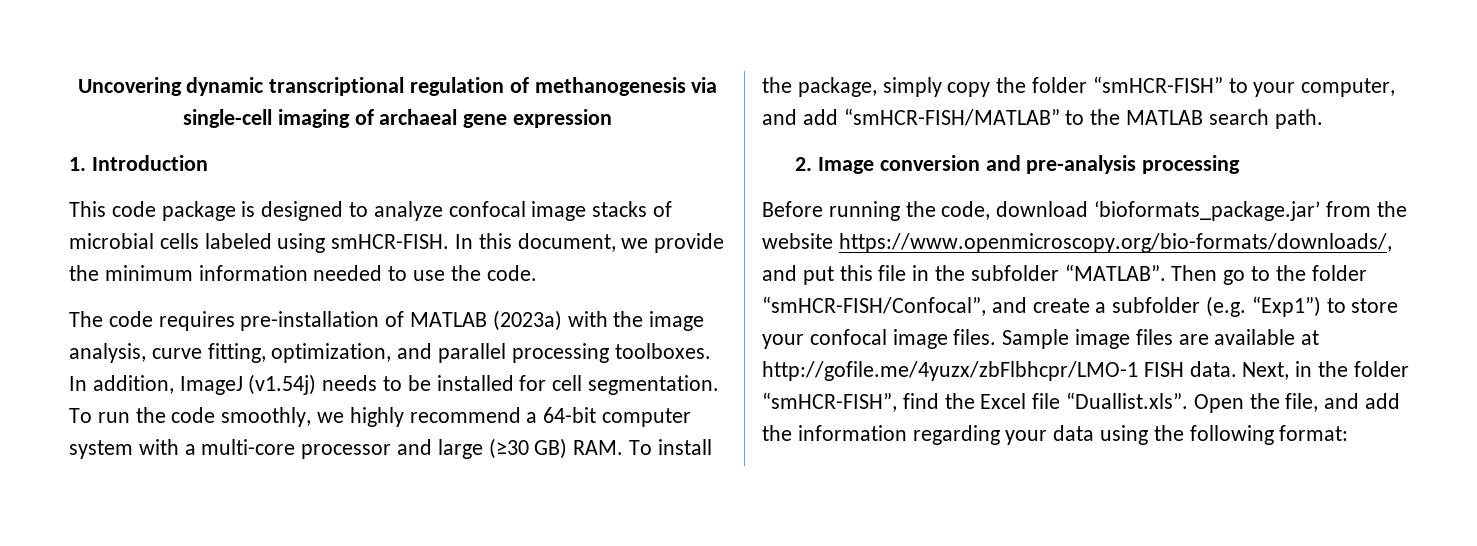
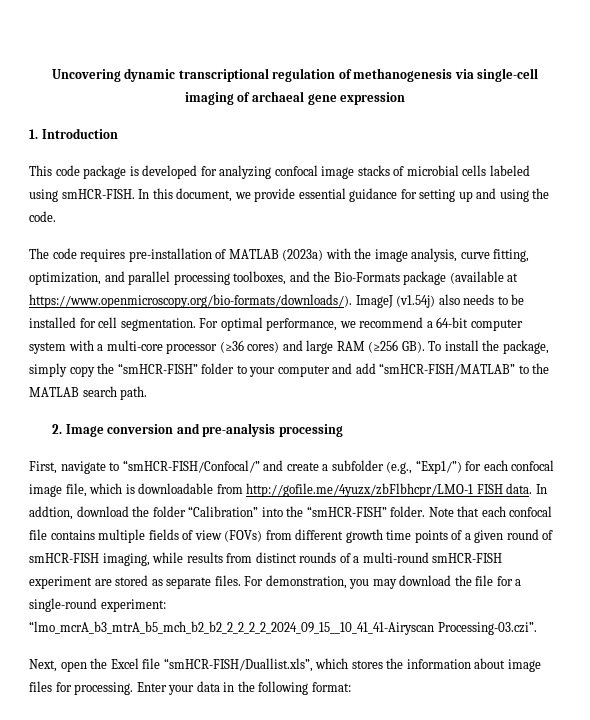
- This code package is designed to analyze confocal image stacks of microbial cells labeled using smHCR-FISH.
+ This code package is developed for analyzing confocal image stacks of microbial cells labeled using smHCR-FISH.
- In this document, we provide the minimum information needed to use the code.
+ In this document, we provide essential guidance for setting up and using the code.
- The code requires pre-installation of MATLAB (2023a) with the image analysis, curve fitting, optimization, and parallel processing toolboxes. In addition, ImageJ (v1.54j) needs to be installed for cell segmentation.
+ The code requires pre-installation of MATLAB (2023a) with the image analysis, curve fitting, optimization, and parallel processing toolboxes, and the Bio-Formats package (available at https://www.openmicroscopy.org/bio-formats/downloads/). ImageJ (v1.54j) also needs to be installed for cell segmentation.
- To run the code smoothly, we highly recommend a 64-bit computer system with a multi-core processor and large (≥30 GB) RAM. To install the package, simply copy the folder “smHCR-FISH” to your computer, and add “smHCR-FISH/MATLAB” to the MATLAB search path.
+ For optimal performance, we recommend a 64-bit computer system with a multi-core processor (≥36 cores) and large RAM (≥256 GB). To install the package, simply copy the “smHCR-FISH” folder to your computer and add “smHCR-FISH/MATLAB” to the MATLAB search path.
- Before running the code, download ‘bioformats_package.jar’ from the website https://www.openmicroscopy.org/bio-formats/downloads/, and put this file in the subfolder “MATLAB”. Then go to the folder “smHCR-FISH/Confocal”, and create a subfolder (e.g. “Exp1”) to store your confocal image files. Sample image files are available at http://gofile.me/4yuzx/zbFlbhcpr/LMO-1 FISH data. Next, in the folder “smHCR-FISH”, find the Excel file “Duallist.xls”. Open the file, and add the information regarding your data using the following format:
+ First, navigate to “smHCR-FISH/Confocal/” and create a subfolder (e.g., “Exp1/”) for each confocal image file, which is downloadable from http://gofile.me/4yuzx/zbFlbhcpr/LMO-1 FISH data. In addtion, download the folder “Calibration” into the “smHCR-FISH” folder. Note that each confocal file contains multiple fields of view (FOVs) from different growth time points of a given round of smHCR-FISH imaging, while results from distinct rounds of a multi-round smHCR-FISH experiment are stored as separate files. For demonstration, you may download the file for a single-round experiment: “lmo_mcrA_b3_mtrA_b5_mch_b2_b2_2_2_2_2_2024_09_15__10_41_41-Airyscan Processing-03.czi”.
+ Next, open the Excel file “smHCR-FISH/Duallist.xls”, which stores the information about image files for processing. Enter your data in the following format:

